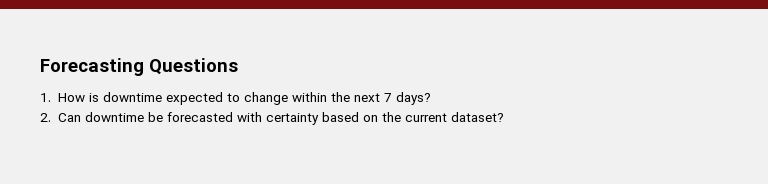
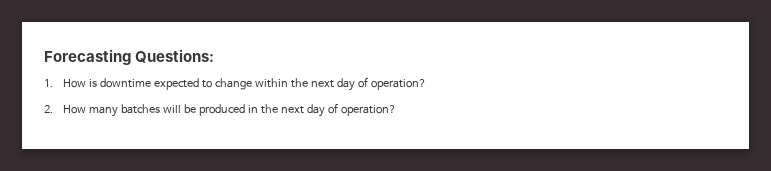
- Forecasting Questions
+ Forecasting Questions:
- 1. How is downtime expected to change within the next 7 days?
- 2. Can downtime be forecasted with certainty based on the current dataset?
+ 1. How is downtime expected to change within the next day of operation?
+ 2. How many batches will be produced in the next day of operation?

